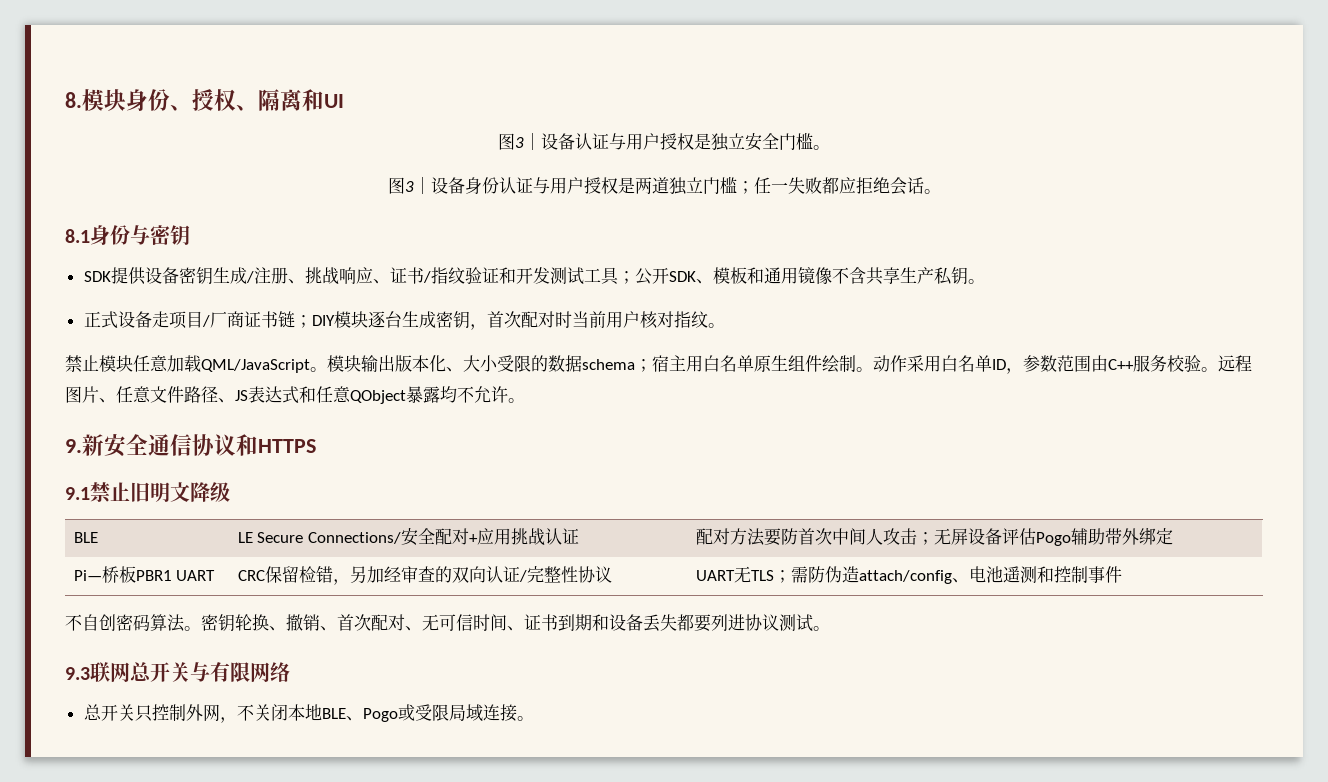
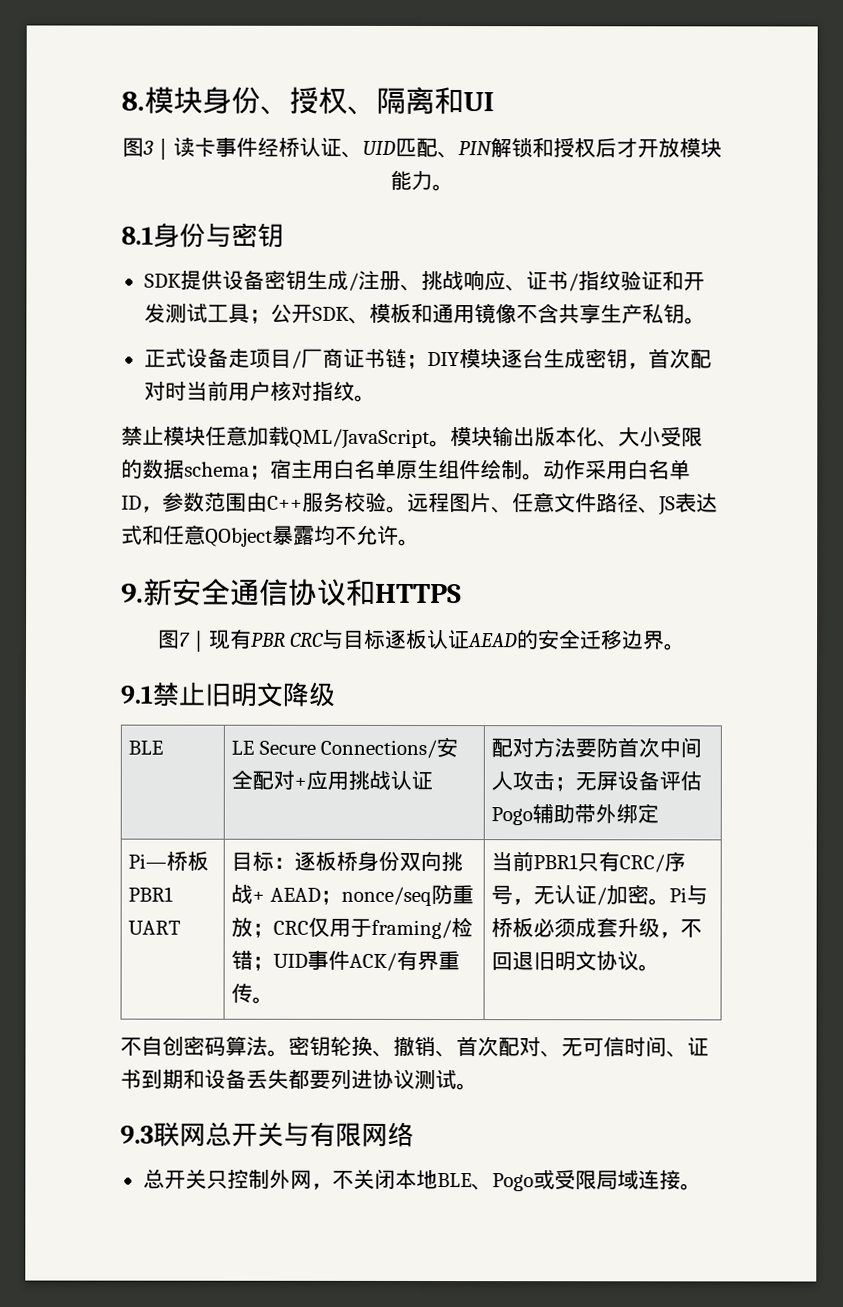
- 图3｜设备认证与用户授权是独立安全门槛。
- 图3｜设备身份认证与用户授权是两道独立门槛；任一失败都应拒绝会话。
+ 图3｜读卡事件经桥认证、UID匹配、PIN解锁和授权后才开放模块能力。
+ 图7｜现有PBR CRC与目标逐板认证AEAD的安全迁移边界。
- CRC保留检错，另加经审查的双向认证/完整性协议 | UART无TLS；需防伪造attach/config、电池遥测和控制事件
+ 目标：逐板桥身份双向挑战+ AEAD；nonce/seq防重放；CRC仅用于framing/检错；UID事件ACK/有界重传。 | 当前PBR1只有CRC/序号，无认证/加密。Pi与桥板必须成套升级，不回退旧明文协议。

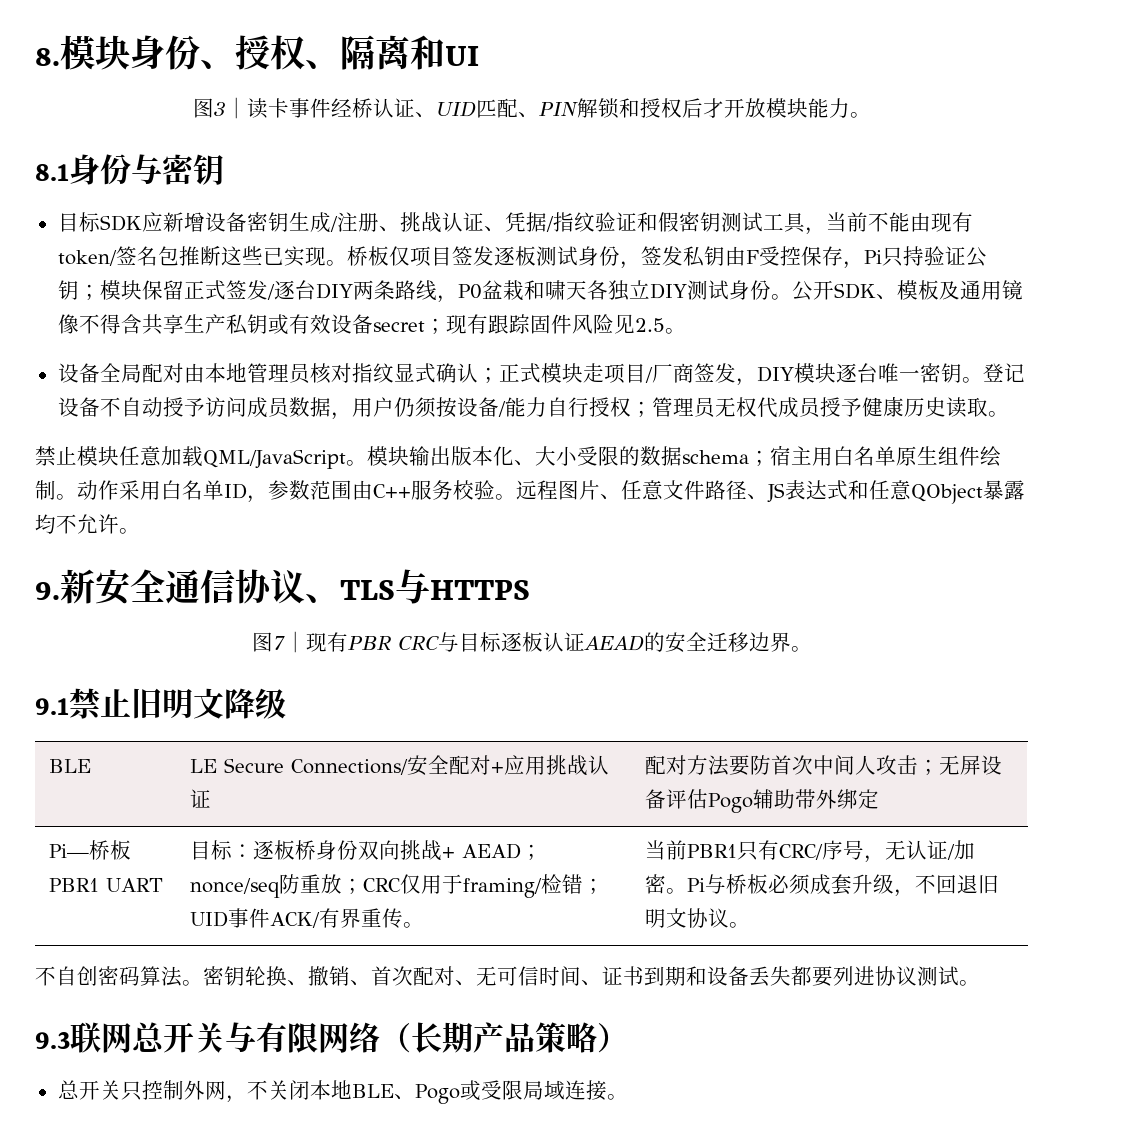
- SDK提供设备密钥生成/注册、挑战响应、证书/指纹验证和开发测试工具；公开SDK、模板和通用镜像不含共享生产私钥。
- 正式设备走项目/厂商证书链；DIY模块逐台生成密钥，首次配对时当前用户核对指纹。
+ 目标SDK应新增设备密钥生成/注册、挑战认证、凭据/指纹验证和假密钥测试工具，当前不能由现有token/签名包推断这些已实现。桥板仅项目签发逐板测试身份，签发私钥由F受控保存，Pi只持验证公钥；模块保留正式签发/逐台DIY两条路线，P0盆栽和啸天各独立DIY测试身份。公开SDK、模板及通用镜像不得含共享生产私钥或有效设备secret；现有跟踪固件风险见2.5。
+ 设备全局配对由本地管理员核对指纹显式确认；正式模块走项目/厂商签发，DIY模块逐台唯一密钥。登记设备不自动授予访问成员数据，用户仍须按设备/能力自行授权；管理员无权代成员授予健康历史读取。
- 9.新安全通信协议和HTTPS
+ 9.新安全通信协议、TLS与HTTPS
- 9.3联网总开关与有限网络
+ 9.3联网总开关与有限网络（长期产品策略）

